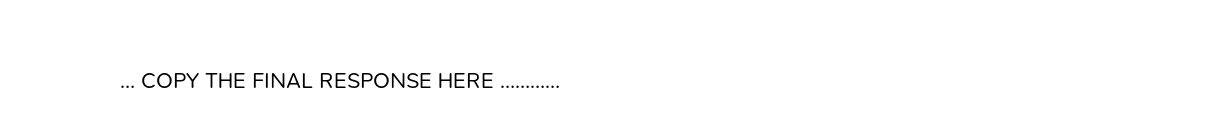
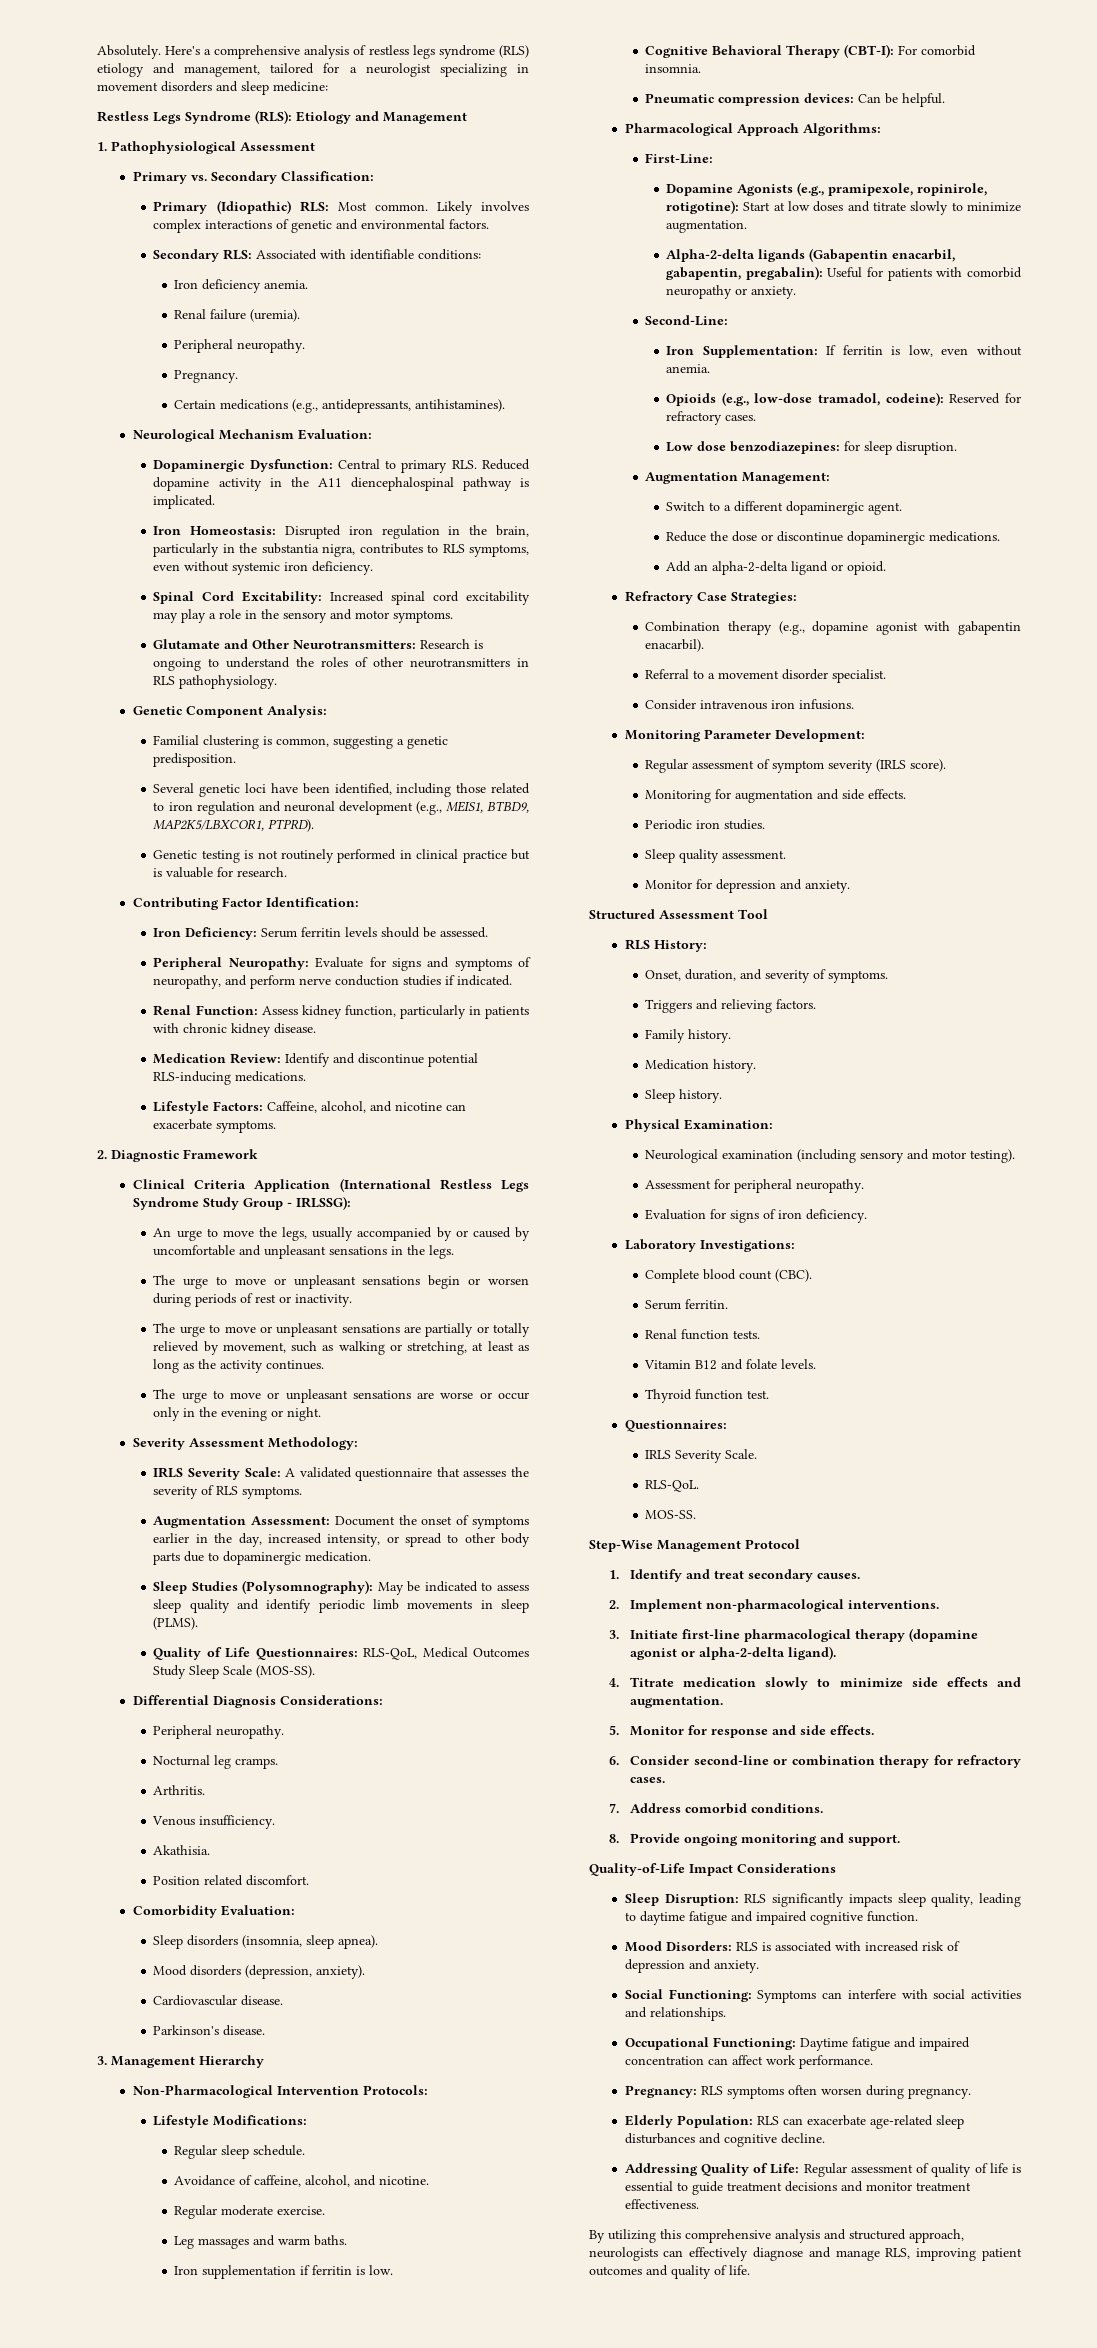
- … COPY THE FINAL RESPONSE HERE …………
+ Absolutely. Here's a comprehensive analysis of restless legs syndrome (RLS) etiology and management, tailored for a neurologist specializing in movement disorders and sleep medicine:
+ Restless Legs Syndrome (RLS): Etiology and Management
+ 1. Pathophysiological Assessment
+ Primary vs. Secondary Classification:
+ Primary (Idiopathic) RLS: Most common. Likely involves complex interactions of genetic and environmental factors.
+ Secondary RLS: Associated with identifiable conditions:
+ Iron deficiency anemia.
+ Renal failure (uremia).
+ Peripheral neuropathy.
+ Pregnancy.
+ Certain medications (e.g., antidepressants, antihistamines).
+ Neurological Mechanism Evaluation:
+ Dopaminergic Dysfunction: Central to primary RLS. Reduced dopamine activity in the A11 diencephalospinal pathway is implicated.
+ Iron Homeostasis: Disrupted iron regulation in the brain, particularly in the substantia nigra, contributes to RLS symptoms, even without systemic iron deficiency.
+ Spinal Cord Excitability: Increased spinal cord excitability may play a role in the sensory and motor symptoms.
+ Glutamate and Other Neurotransmitters: Research is ongoing to understand the roles of other neurotransmitters in RLS pathophysiology.
+ Genetic Component Analysis:
+ Familial clustering is common, suggesting a genetic predisposition.
+ Several genetic loci have been identified, including those related to iron regulation and neuronal development (e.g., MEIS1, BTBD9, MAP2K5/LBXCOR1, PTPRD).
+ Genetic testing is not routinely performed in clinical practice but is valuable for research.
+ Contributing Factor Identification:
+ Iron Deficiency: Serum ferritin levels should be assessed.
+ Peripheral Neuropathy: Evaluate for signs and symptoms of neuropathy, and perform nerve conduction studies if indicated.
+ Renal Function: Assess kidney function, particularly in patients with chronic kidney disease.
+ Medication Review: Identify and discontinue potential RLS-inducing medications.
+ Lifestyle Factors: Caffeine, alcohol, and nicotine can exacerbate symptoms.
+ 2. Diagnostic Framework
+ Clinical Criteria Application (International Restless Legs Syndrome Study Group - IRLSSG):
+ An urge to move the legs, usually accompanied by or caused by uncomfortable and unpleasant sensations in the legs.
+ The urge to move or unpleasant sensations begin or worsen during periods of rest or inactivity.
+ The urge to move or unpleasant sensations are partially or totally relieved by movement, such as walking or stretching, at least as long as the activity continues.
+ The urge to move or unpleasant sensations are worse or occur only in the evening or night.
+ Severity Assessment Methodology:
+ IRLS Severity Scale: A validated questionnaire that assesses the severity of RLS symptoms.
+ Augmentation Assessment: Document the onset of symptoms earlier in the day, increased intensity, or spread to other body parts due to dopaminergic medication.
+ Sleep Studies (Polysomnography): May be indicated to assess sleep quality and identify periodic limb movements in sleep (PLMS).
+ Quality of Life Questionnaires: RLS-QoL, Medical Outcomes Study Sleep Scale (MOS-SS).
+ Differential Diagnosis Considerations:
+ Peripheral neuropathy.
+ Nocturnal leg cramps.
+ Arthritis.
+ Venous insufficiency.
+ Akathisia.
+ Position related discomfort.
+ Comorbidity Evaluation:
+ Sleep disorders (insomnia, sleep apnea).
+ Mood disorders (depression, anxiety).
+ Cardiovascular disease.
+ Parkinson's disease.
+ 3. Management Hierarchy
+ Non-Pharmacological Intervention Protocols:
+ Lifestyle Modifications:
+ Regular sleep schedule.
+ Avoidance of caffeine, alcohol, and nicotine.
+ Regular moderate exercise.
+ Leg massages and warm baths.
+ Iron supplementation if ferritin is low.
+ Cognitive Behavioral Therapy (CBT-I): For comorbid insomnia.
+ Pneumatic compression devices: Can be helpful.
+ Pharmacological Approach Algorithms:
+ First-Line:
+ Dopamine Agonists (e.g., pramipexole, ropinirole, rotigotine): Start at low doses and titrate slowly to minimize augmentation.
+ Alpha-2-delta ligands (Gabapentin enacarbil, gabapentin, pregabalin): Useful for patients with comorbid neuropathy or anxiety.
+ Second-Line:
+ Iron Supplementation: If ferritin is low, even without anemia.
+ Opioids (e.g., low-dose tramadol, codeine): Reserved for refractory cases.
+ Low dose benzodiazepines: for sleep disruption.
+ Augmentation Management:
+ Switch to a different dopaminergic agent.
+ Reduce the dose or discontinue dopaminergic medications.
+ Add an alpha-2-delta ligand or opioid.
+ Refractory Case Strategies:
+ Combination therapy (e.g., dopamine agonist with gabapentin enacarbil).
+ Referral to a movement disorder specialist.
+ Consider intravenous iron infusions.
+ Monitoring Parameter Development:
+ Regular assessment of symptom severity (IRLS score).
+ Monitoring for augmentation and side effects.
+ Periodic iron studies.
+ Sleep quality assessment.
+ Monitor for depression and anxiety.
+ Structured Assessment Tool
+ RLS History:
+ Onset, duration, and severity of symptoms.
+ Triggers and relieving factors.
+ Family history.
+ Medication history.
+ Sleep history.
+ Physical Examination:
+ Neurological examination (including sensory and motor testing).
+ Assessment for peripheral neuropathy.
+ Evaluation for signs of iron deficiency.
+ Laboratory Investigations:
+ Complete blood count (CBC).
+ Serum ferritin.
+ Renal function tests.
+ Vitamin B12 and folate levels.
+ Thyroid function test.
+ Questionnaires:
+ IRLS Severity Scale.
+ RLS-QoL.
+ MOS-SS.
+ Step-Wise Management Protocol
+ 1. Identify and treat secondary causes.
+ 2. Implement non-pharmacological interventions.
+ 3. Initiate first-line pharmacological therapy (dopamine agonist or alpha-2-delta ligand).
+ 4. Titrate medication slowly to minimize side effects and augmentation.
+ 5. Monitor for response and side effects.
+ 6. Consider second-line or combination therapy for refractory cases.
+ 7. Address comorbid conditions.
+ 8. Provide ongoing monitoring and support.
+ Quality-of-Life Impact Considerations
+ Sleep Disruption: RLS significantly impacts sleep quality, leading to daytime fatigue and impaired cognitive function.
+ Mood Disorders: RLS is associated with increased risk of depression and anxiety.
+ Social Functioning: Symptoms can interfere with social activities and relationships.
+ Occupational Functioning: Daytime fatigue and impaired concentration can affect work performance.
+ Pregnancy: RLS symptoms often worsen during pregnancy.
+ Elderly Population: RLS can exacerbate age-related sleep disturbances and cognitive decline.
+ Addressing Quality of Life: Regular assessment of quality of life is essential to guide treatment decisions and monitor treatment effectiveness.
+ By utilizing this comprehensive analysis and structured approach, neurologists can effectively diagnose and manage RLS, improving patient outcomes and quality of life.

